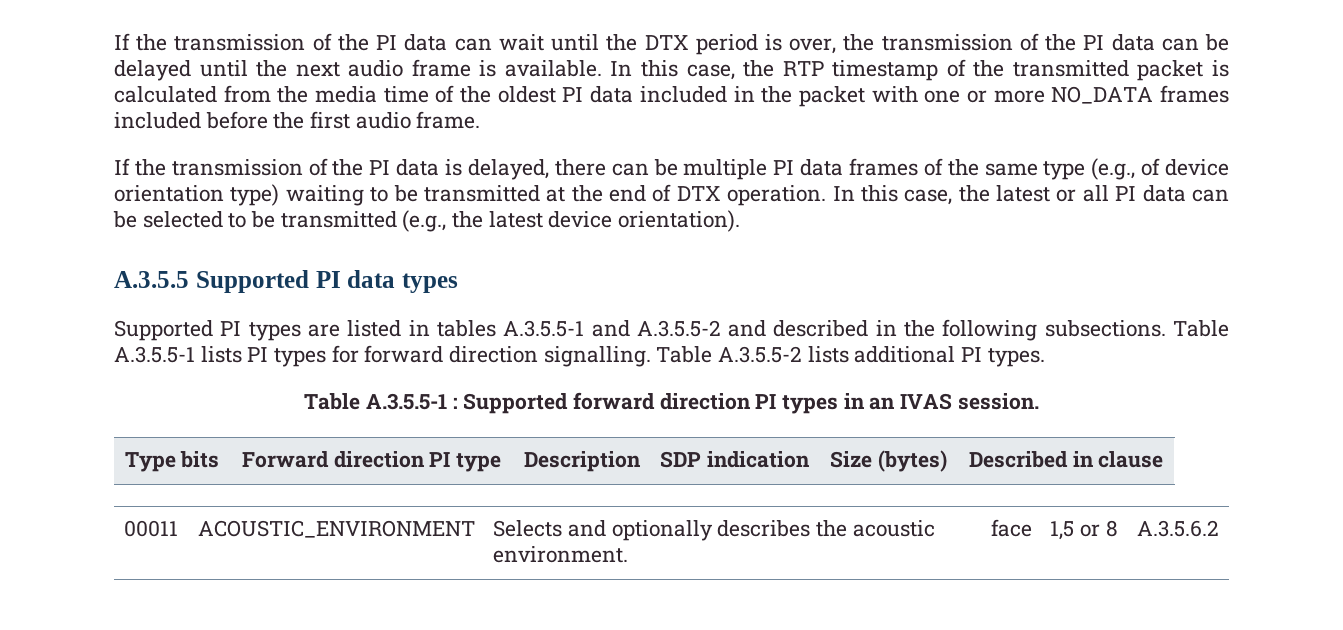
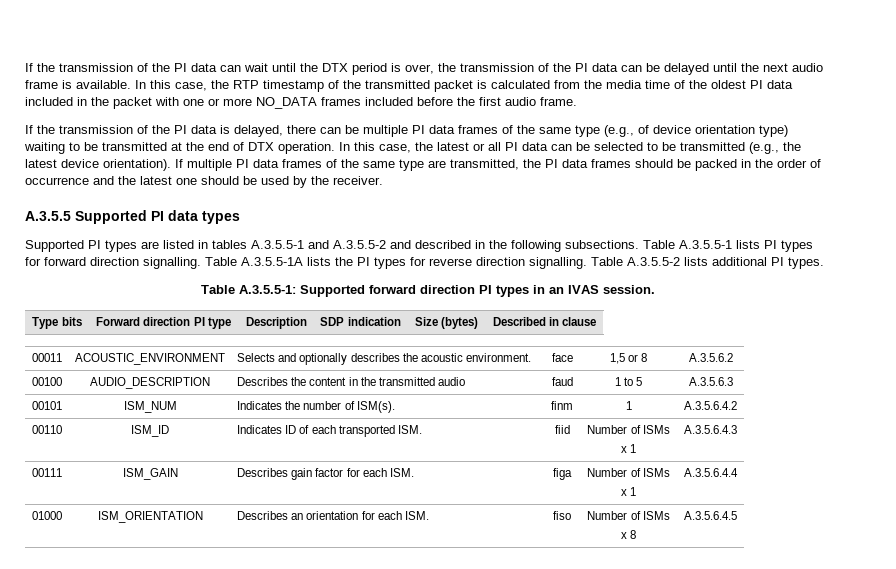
+ If multiple PI data frames of the same type are transmitted, the PI data frames should be packed in the order of occurrence and the latest one should be used by the receiver.
- Table A.3.5.5-2 lists additional PI types.
+ Table A.3.5.5-1A lists the PI types for reverse direction signalling. Table A.3.5.5-2 lists additional PI types.
- Table A.3.5.5-1 : Supported forward direction PI types in an IVAS session.
+ Table A.3.5.5-1: Supported forward direction PI types in an IVAS session.
+ 00100 | AUDIO_DESCRIPTION | Describes the content in the transmitted audio | faud | 1 to 5 | A.3.5.6.3
+ 00101 | ISM_NUM | Indicates the number of ISM(s). | finm | 1 | A.3.5.6.4.2
+ 00110 | ISM_ID | Indicates ID of each transported ISM. | fiid | Number of ISMs
+ x 1 | A.3.5.6.4.3
+ 00111 | ISM_GAIN | Describes gain factor for each ISM. | figa | Number of ISMs
+ x 1 | A.3.5.6.4.4
+ 01000 | ISM_ORIENTATION | Describes an orientation for each ISM. | fiso | Number of ISMs
+ x 8 | A.3.5.6.4.5

